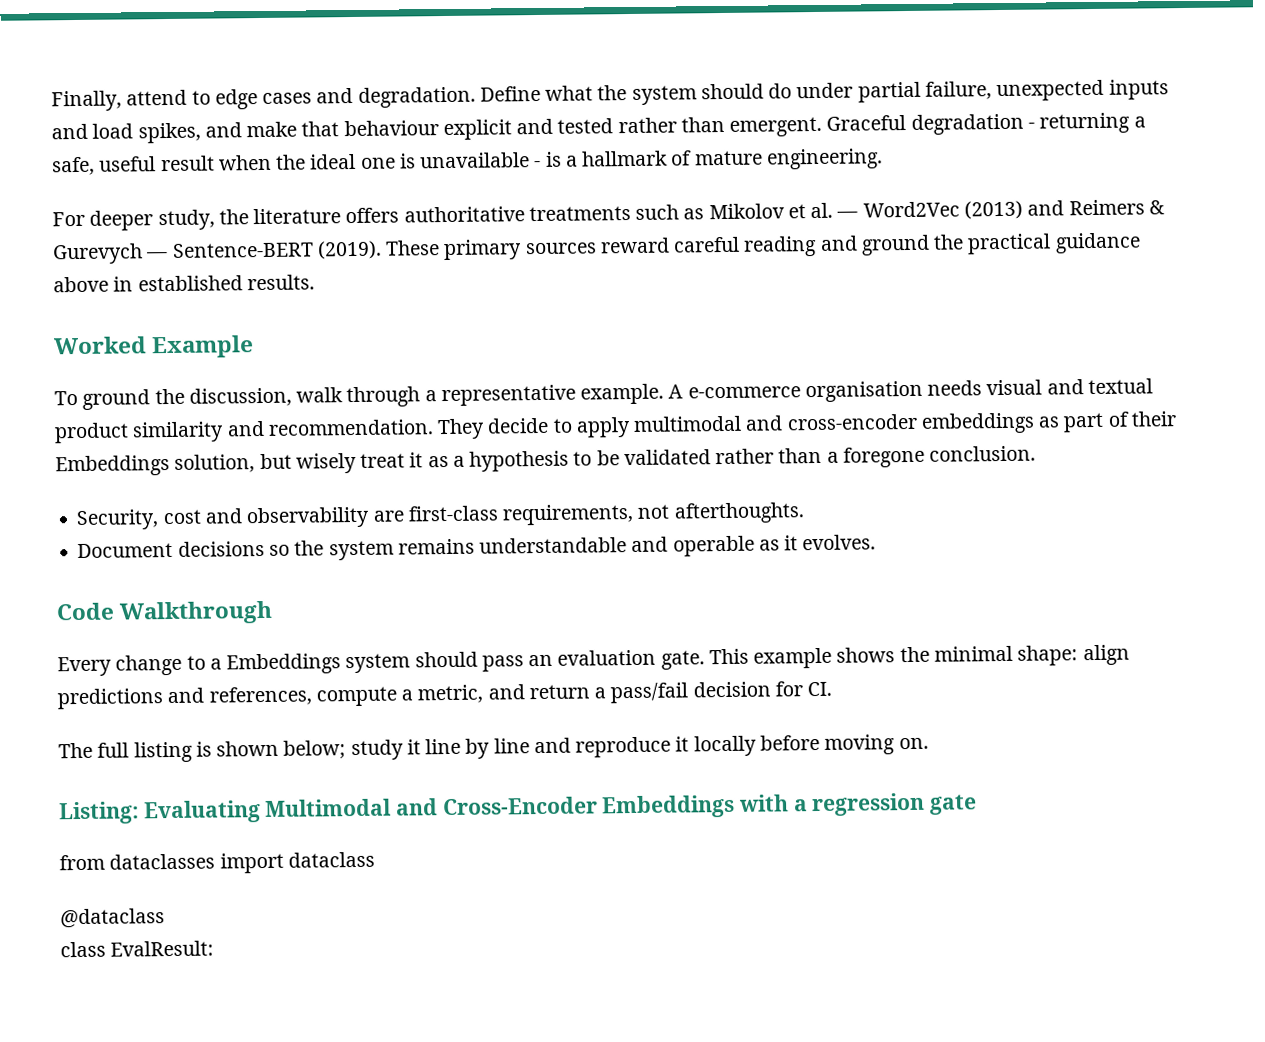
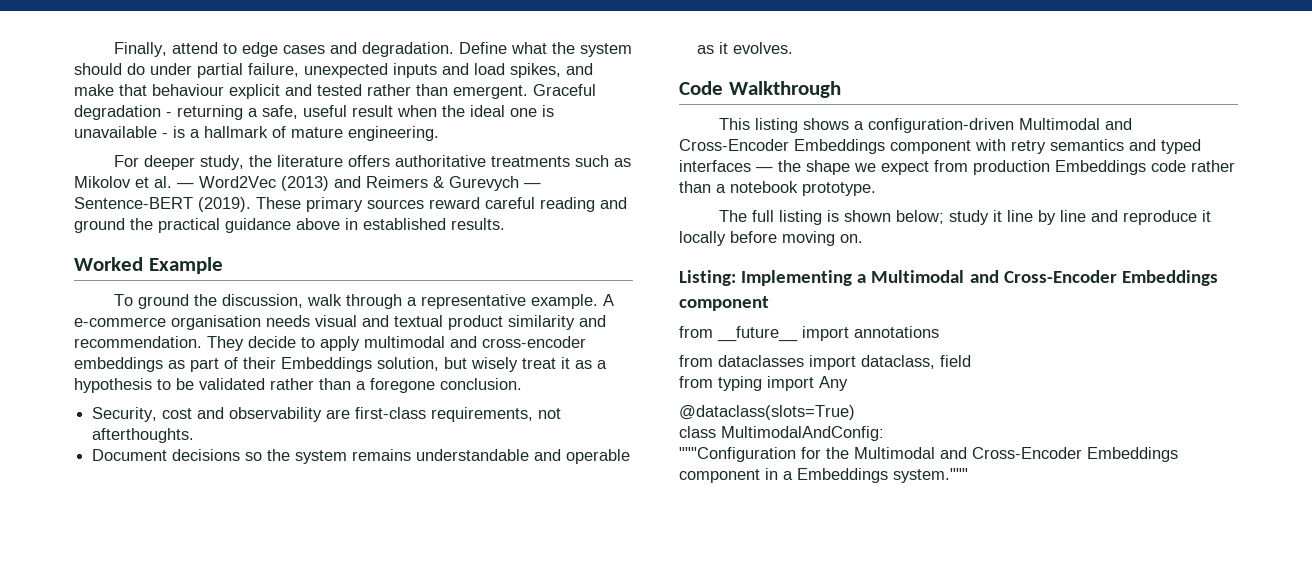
- Every change to a Embeddings system should pass an evaluation gate. This example shows the minimal shape: align predictions and references, compute a metric, and return a pass/fail decision for CI.
+ This listing shows a configuration-driven Multimodal and Cross-Encoder Embeddings component with retry semantics and typed interfaces — the shape we expect from production Embeddings code rather than a notebook prototype.
- Listing: Evaluating Multimodal and Cross-Encoder Embeddings with a regression gate
- from dataclasses import dataclass
- @dataclass
- class EvalResult:
+ Listing: Implementing a Multimodal and Cross-Encoder Embeddings component
+ from __future__ import annotations
+ from dataclasses import dataclass, field
+ from typing import Any
+ @dataclass(slots=True)
+ class MultimodalAndConfig:
+ """Configuration for the Multimodal and Cross-Encoder Embeddings component in a Embeddings system."""

